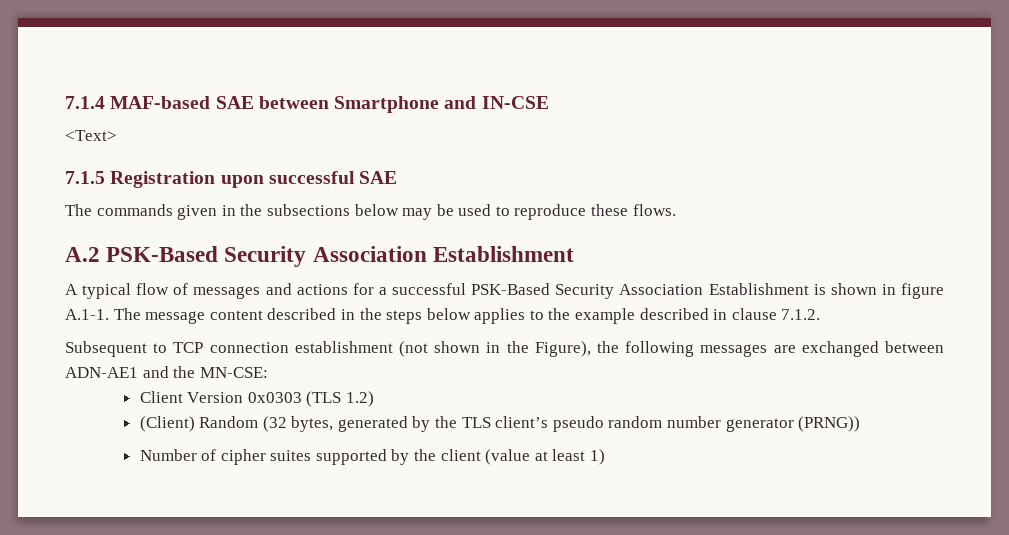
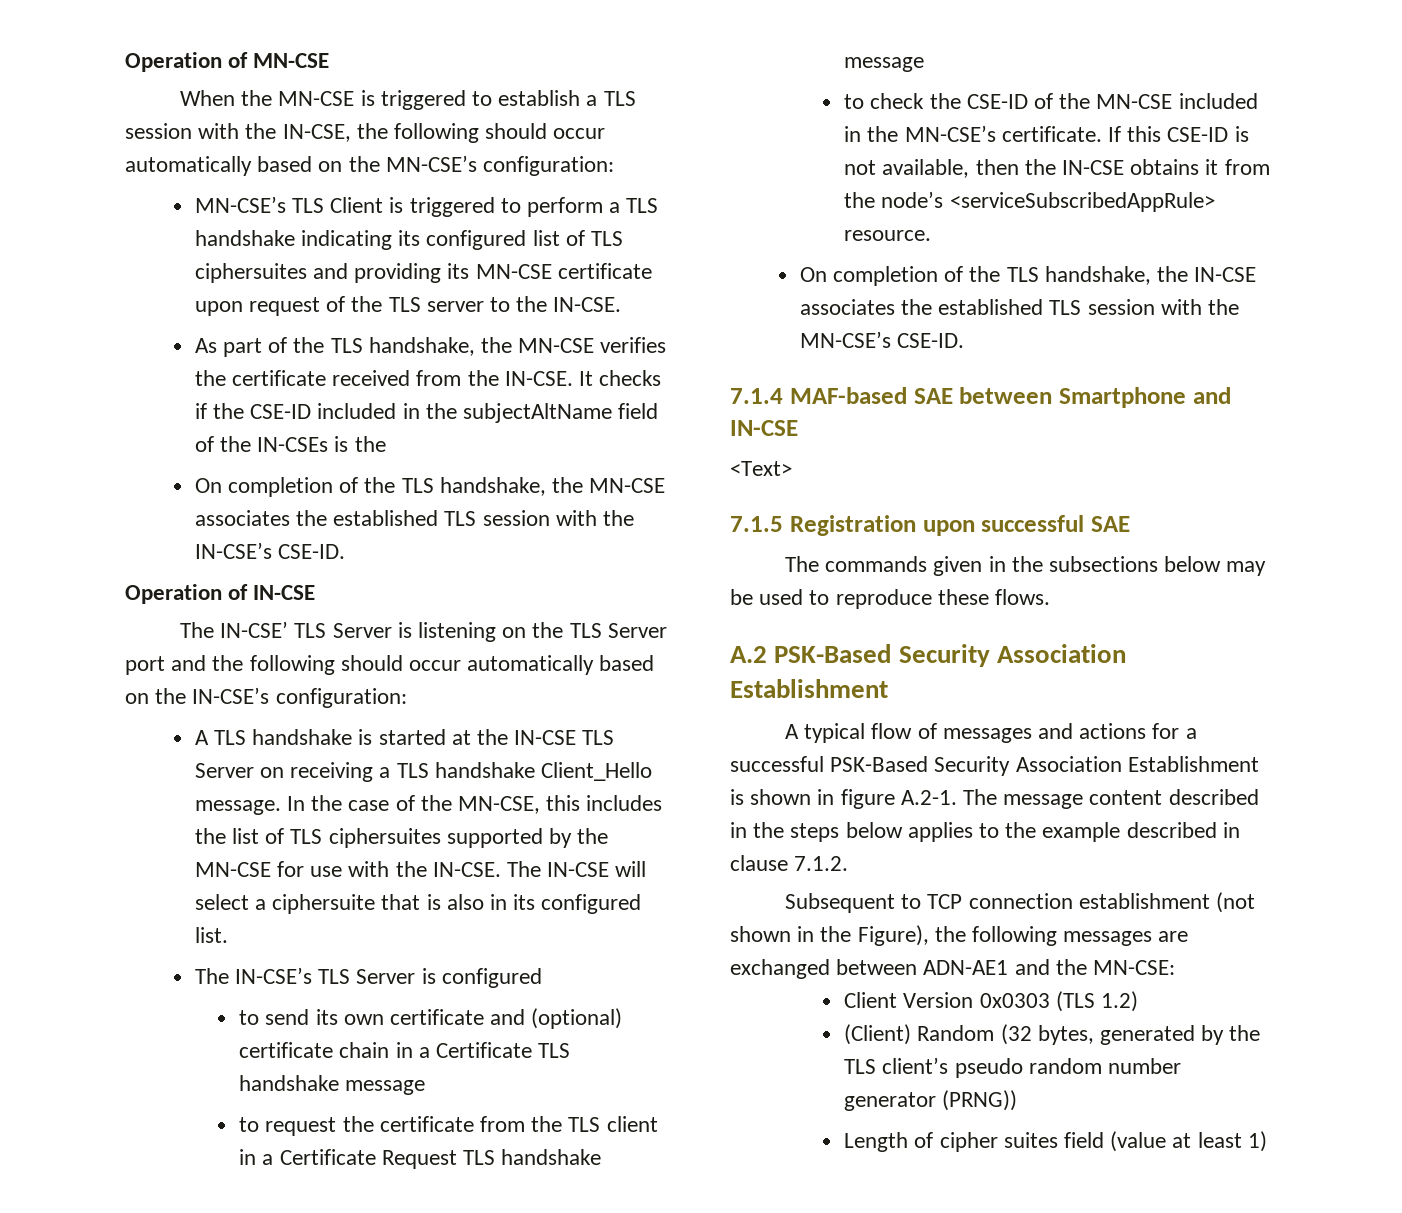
+ Operation of MN-CSE
+ When the MN-CSE is triggered to establish a TLS session with the IN-CSE, the following should occur automatically based on the MN-CSE’s configuration:
+ MN-CSE’s TLS Client is triggered to perform a TLS handshake indicating its configured list of TLS ciphersuites and providing its MN-CSE certificate upon request of the TLS server to the IN-CSE.
+ As part of the TLS handshake, the MN-CSE verifies the certificate received from the IN-CSE. It checks if the CSE-ID included in the subjectAltName field of the IN-CSEs is the
+ On completion of the TLS handshake, the MN-CSE associates the established TLS session with the IN-CSE’s CSE-ID.
+ Operation of IN-CSE
+ The IN-CSE’ TLS Server is listening on the TLS Server port and the following should occur automatically based on the IN-CSE’s configuration:
+ A TLS handshake is started at the IN-CSE TLS Server on receiving a TLS handshake Client_Hello message. In the case of the MN-CSE, this includes the list of TLS ciphersuites supported by the MN-CSE for use with the IN-CSE. The IN-CSE will select a ciphersuite that is also in its configured list.
+ The IN-CSE’s TLS Server is configured
+ to send its own certificate and (optional) certificate chain in a Certificate TLS handshake message
+ to request the certificate from the TLS client in a Certificate Request TLS handshake message
+ to check the CSE-ID of the MN-CSE included in the MN-CSE’s certificate. If this CSE-ID is not available, then the IN-CSE obtains it from the node’s <serviceSubscribedAppRule> resource.
+ On completion of the TLS handshake, the IN-CSE associates the established TLS session with the MN-CSE’s CSE-ID.
- A typical flow of messages and actions for a successful PSK-Based Security Association Establishment is shown in figure A.1-1. The message content described in the steps below applies to the example described in clause 7.1.2.
+ A typical flow of messages and actions for a successful PSK-Based Security Association Establishment is shown in figure A.2-1. The message content described in the steps below applies to the example described in clause 7.1.2.
- Number of cipher suites supported by the client (value at least 1)
+ Length of cipher suites field (value at least 1)

